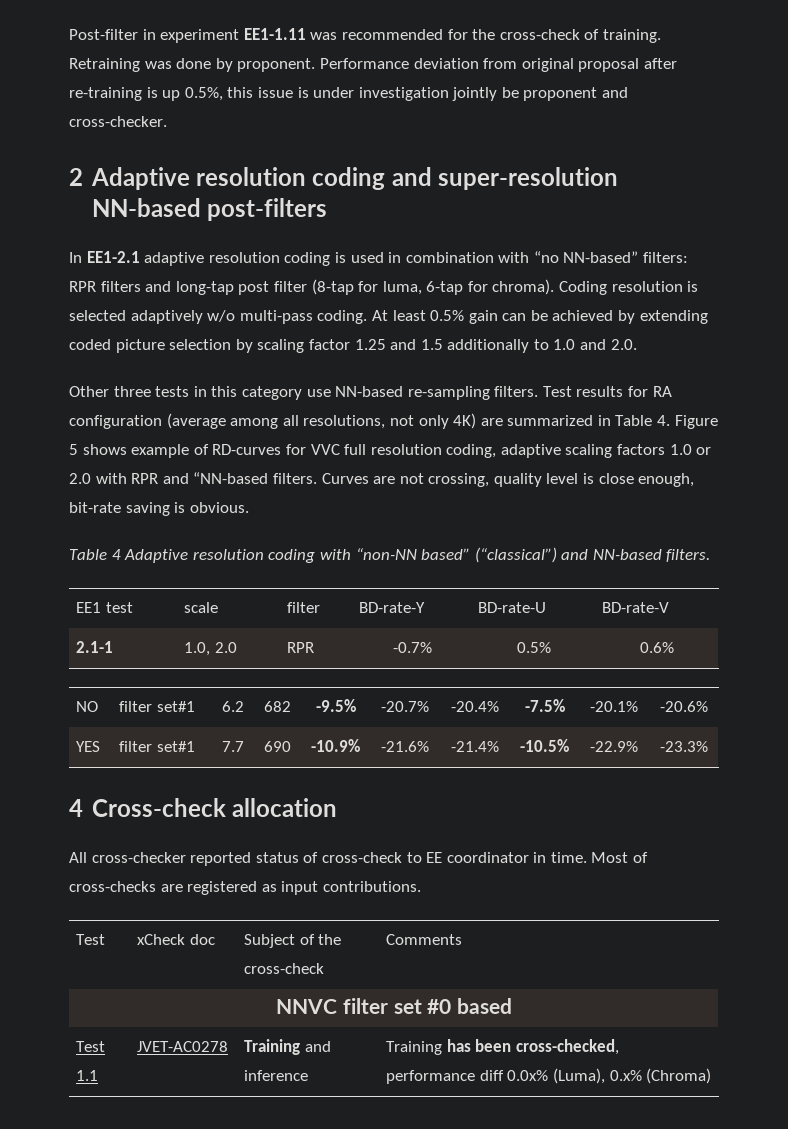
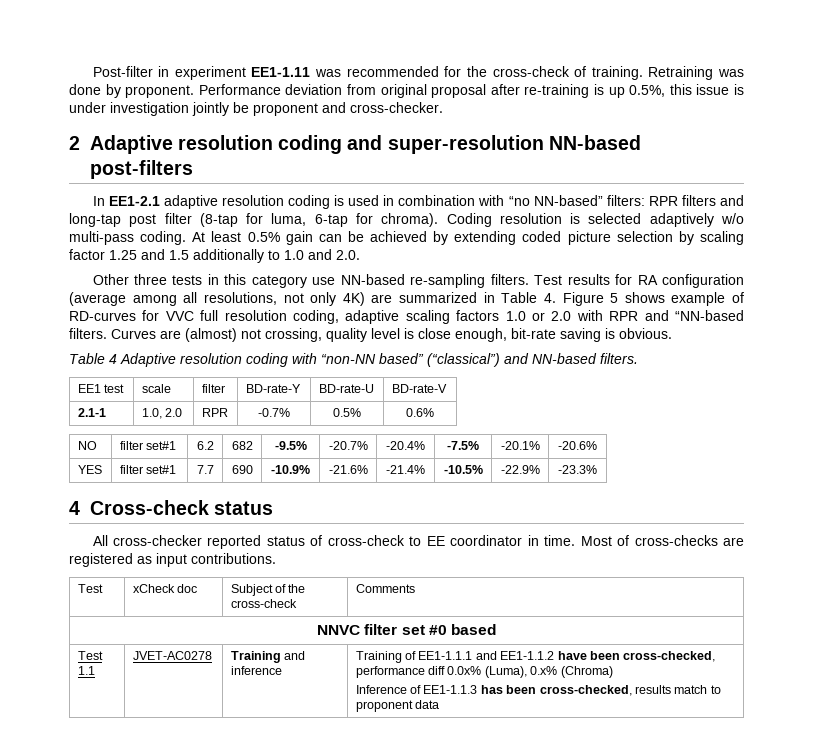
- Curves are not crossing, quality level is close enough, bit-rate saving is obvious.
+ Curves are (almost) not crossing, quality level is close enough, bit-rate saving is obvious.
- 4 Cross-check allocation
+ 4 Cross-check status
- Test 1.1 | JVET-AC0278 | Training and inference | Training has been cross-checked, performance diff 0.0x% (Luma), 0.x% (Chroma)
+ Test 1.1 | JVET-AC0278 | Training and inference | Training of EE1-1.1.1 and EE1-1.1.2 have been cross-checked, performance diff 0.0x% (Luma), 0.x% (Chroma)
+ Inference of EE1-1.1.3 has been cross-checked, results match to proponent data

